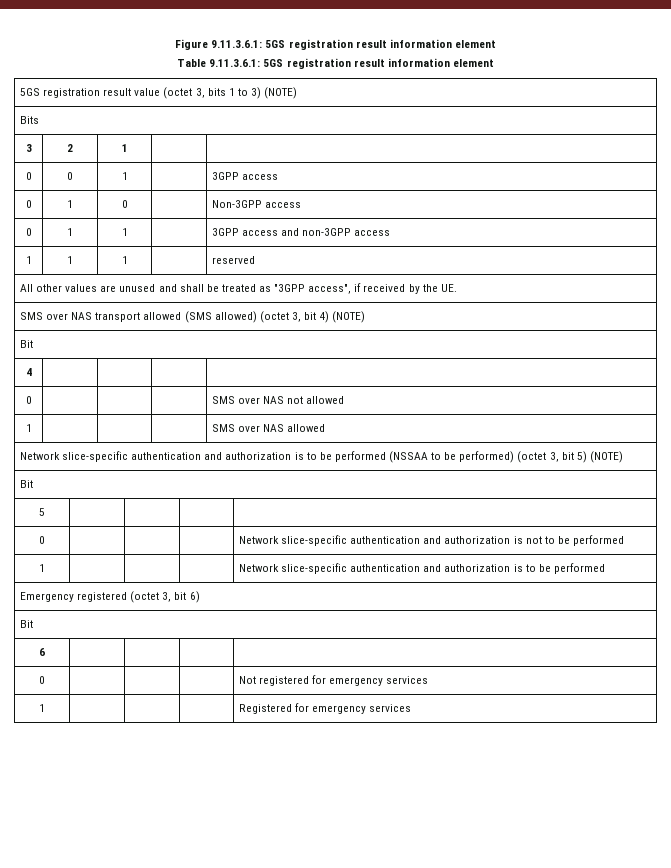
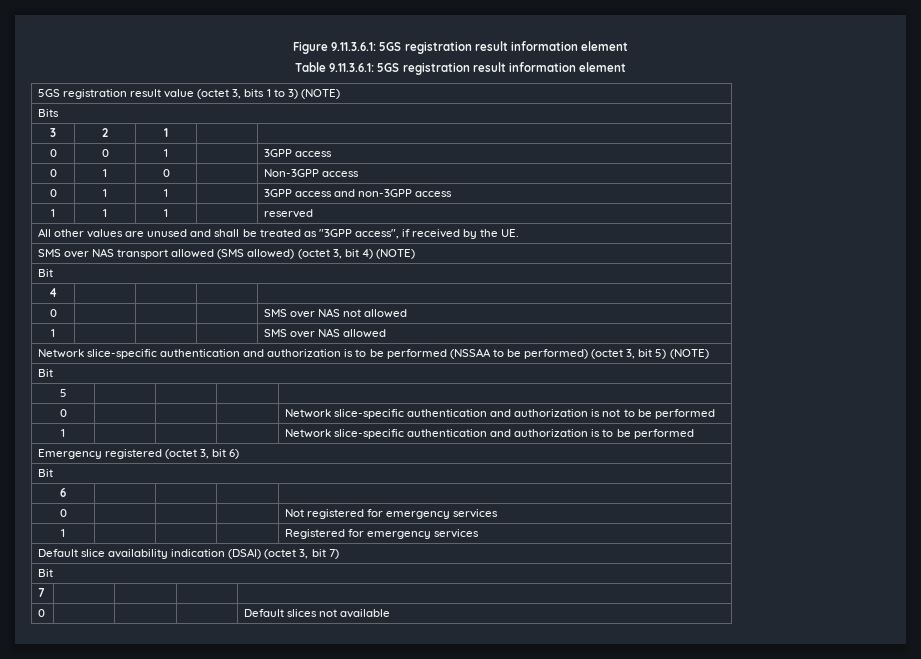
+ Default slice availability indication (DSAI) (octet 3, bit 7)
+ Bit
+ 7 | | | |
+ 0 | | | | Default slices not available

